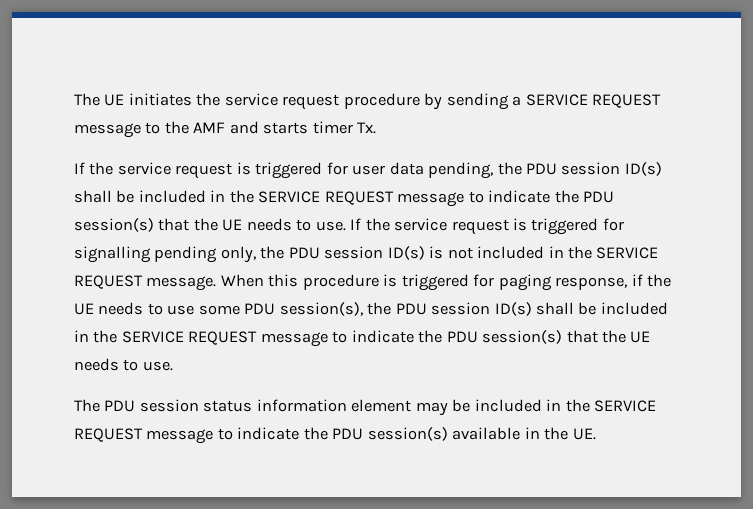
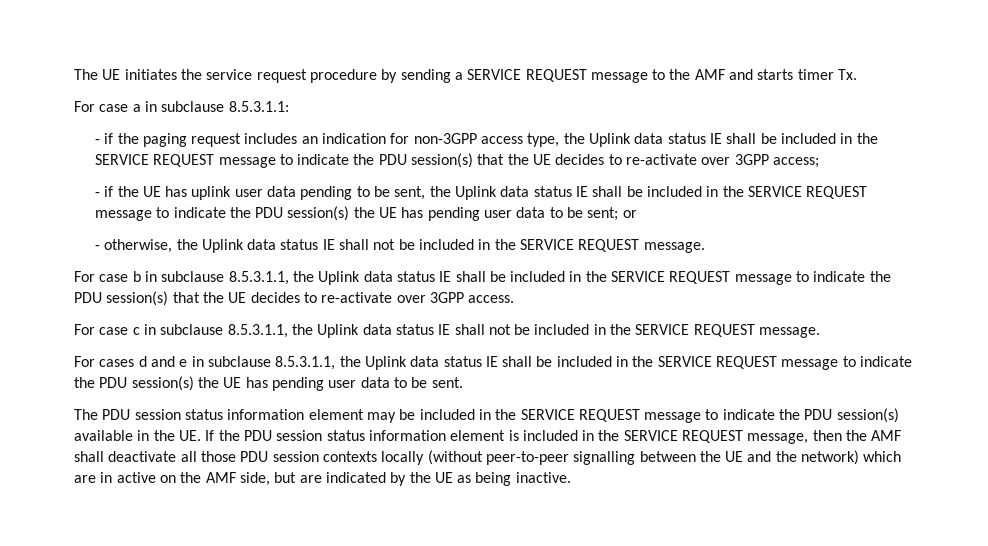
- If the service request is triggered for user data pending, the PDU session ID(s) shall be included in the SERVICE REQUEST message to indicate the PDU session(s) that the UE needs to use. If the service request is triggered for signalling pending only, the PDU session ID(s) is not included in the SERVICE REQUEST message. When this procedure is triggered for paging response, if the UE needs to use some PDU session(s), the PDU session ID(s) shall be included in the SERVICE REQUEST message to indicate the PDU session(s) that the UE needs to use.
+ For case a in subclause 8.5.3.1.1:
+ - if the paging request includes an indication for non-3GPP access type, the Uplink data status IE shall be included in the SERVICE REQUEST message to indicate the PDU session(s) that the UE decides to re-activate over 3GPP access;
+ - if the UE has uplink user data pending to be sent, the Uplink data status IE shall be included in the SERVICE REQUEST message to indicate the PDU session(s) the UE has pending user data to be sent; or
+ - otherwise, the Uplink data status IE shall not be included in the SERVICE REQUEST message.
+ For case b in subclause 8.5.3.1.1, the Uplink data status IE shall be included in the SERVICE REQUEST message to indicate the PDU session(s) that the UE decides to re-activate over 3GPP access.
+ For case c in subclause 8.5.3.1.1, the Uplink data status IE shall not be included in the SERVICE REQUEST message.
+ For cases d and e in subclause 8.5.3.1.1, the Uplink data status IE shall be included in the SERVICE REQUEST message to indicate the PDU session(s) the UE has pending user data to be sent.
- The PDU session status information element may be included in the SERVICE REQUEST message to indicate the PDU session(s) available in the UE.
+ The PDU session status information element may be included in the SERVICE REQUEST message to indicate the PDU session(s) available in the UE. If the PDU session status information element is included in the SERVICE REQUEST message, then the AMF shall deactivate all those PDU session contexts locally (without peer-to-peer signalling between the UE and the network) which are in active on the AMF side, but are indicated by the UE as being inactive.

